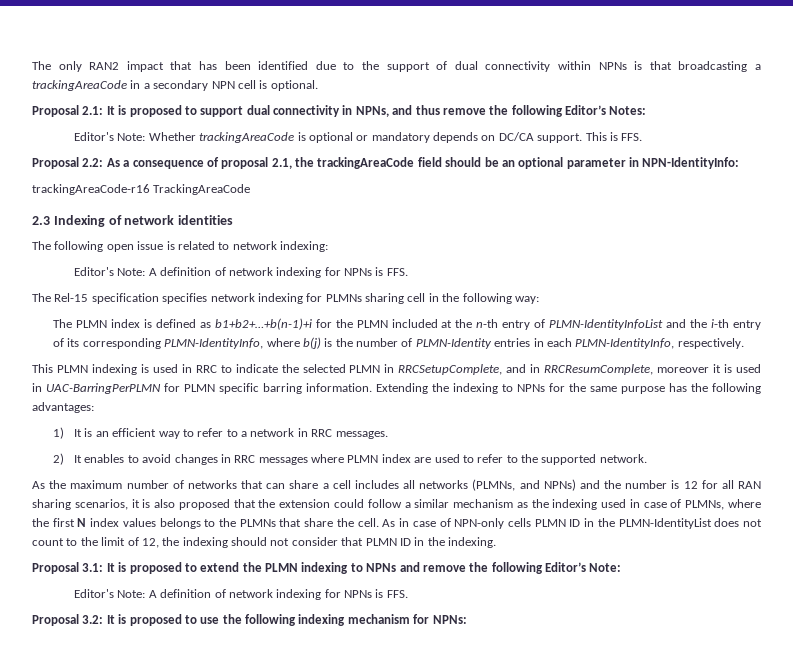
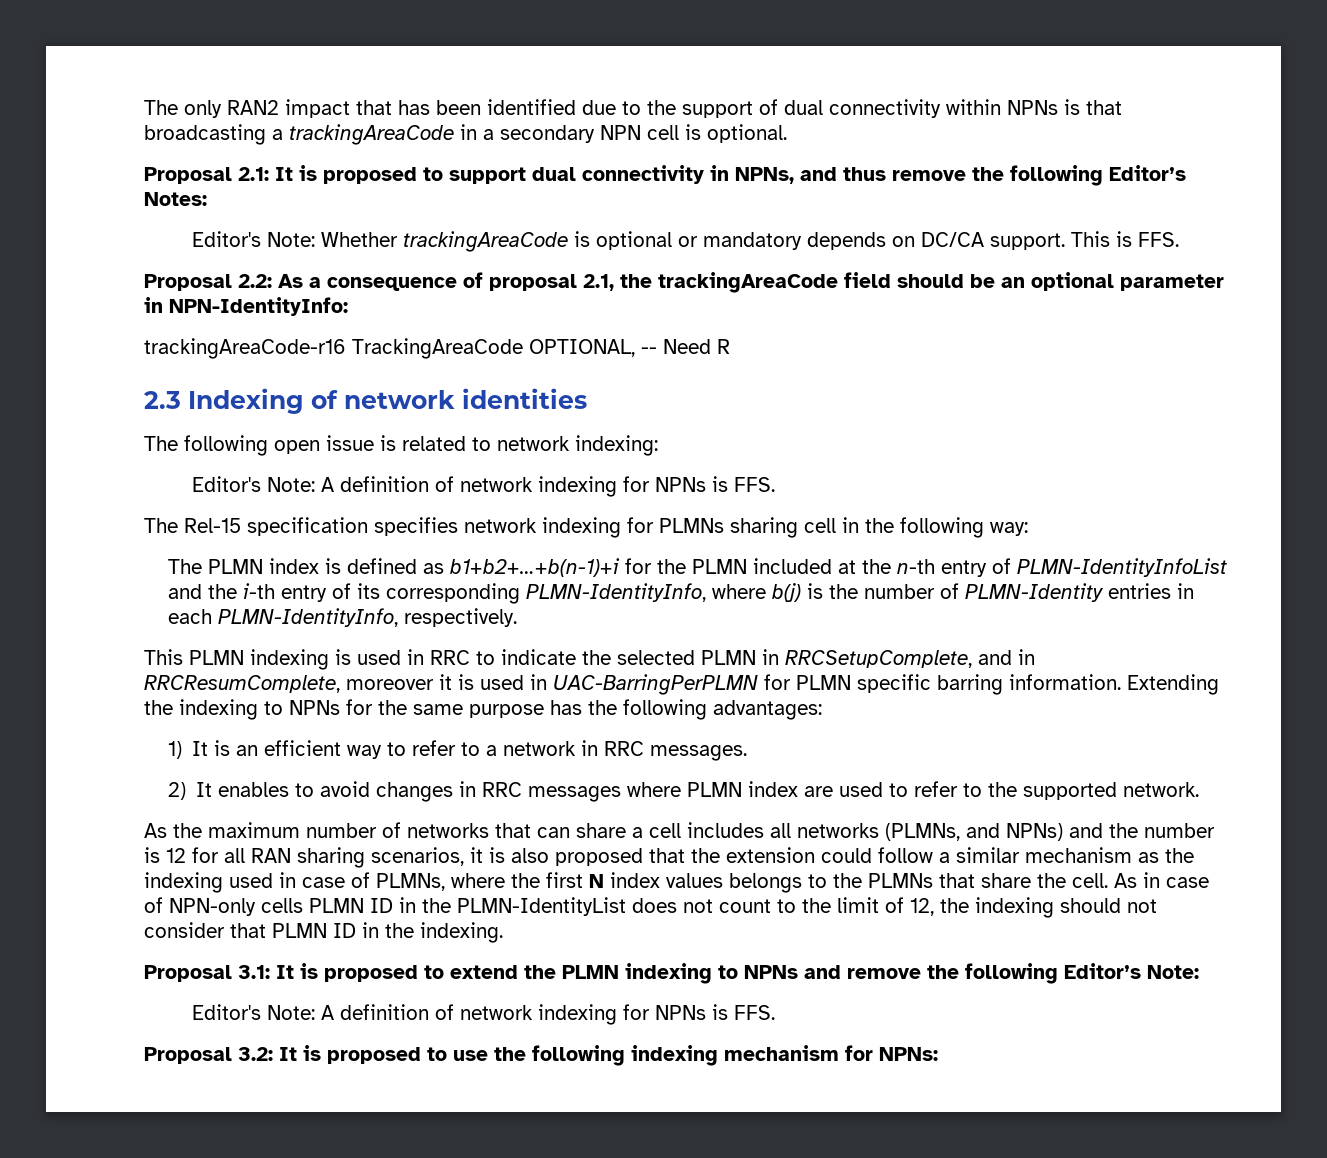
- trackingAreaCode-r16 TrackingAreaCode
+ trackingAreaCode-r16 TrackingAreaCode OPTIONAL, -- Need R

